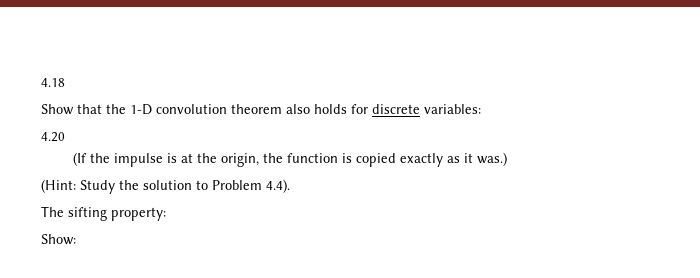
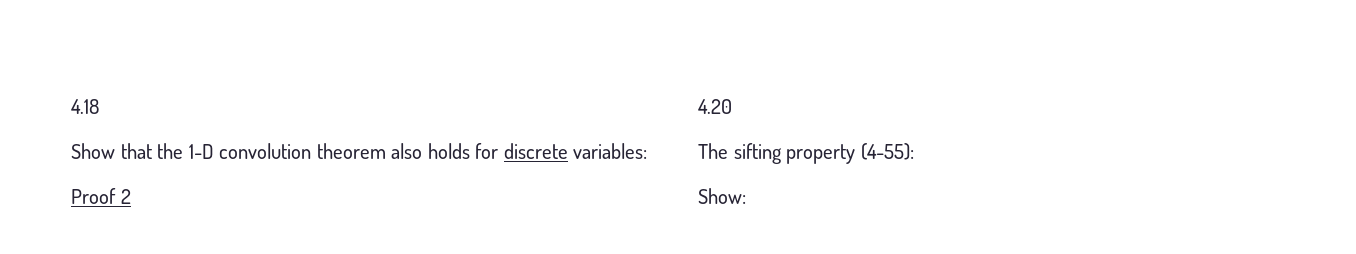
+ Proof 2
- (If the impulse is at the origin, the function is copied exactly as it was.)
- (Hint: Study the solution to Problem 4.4).
- The sifting property:
+ The sifting property (4-55):

